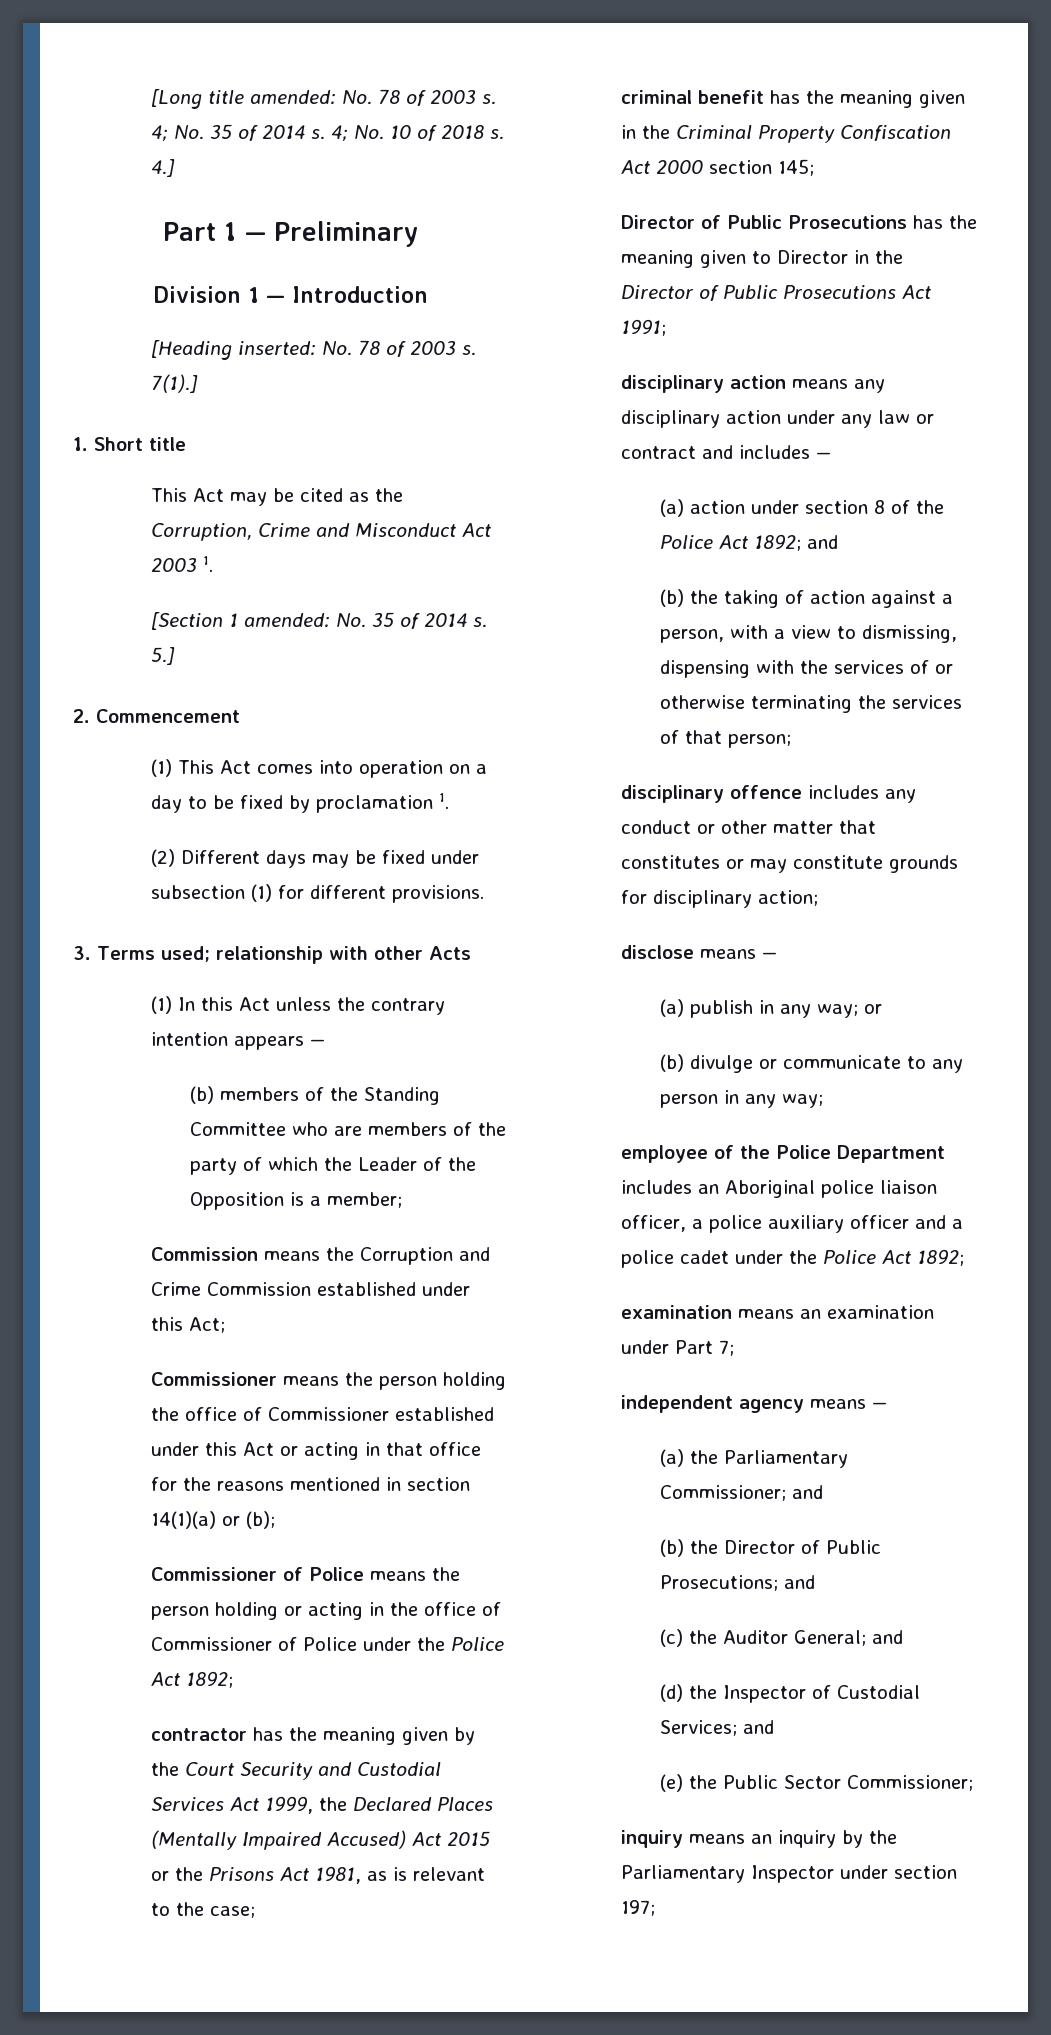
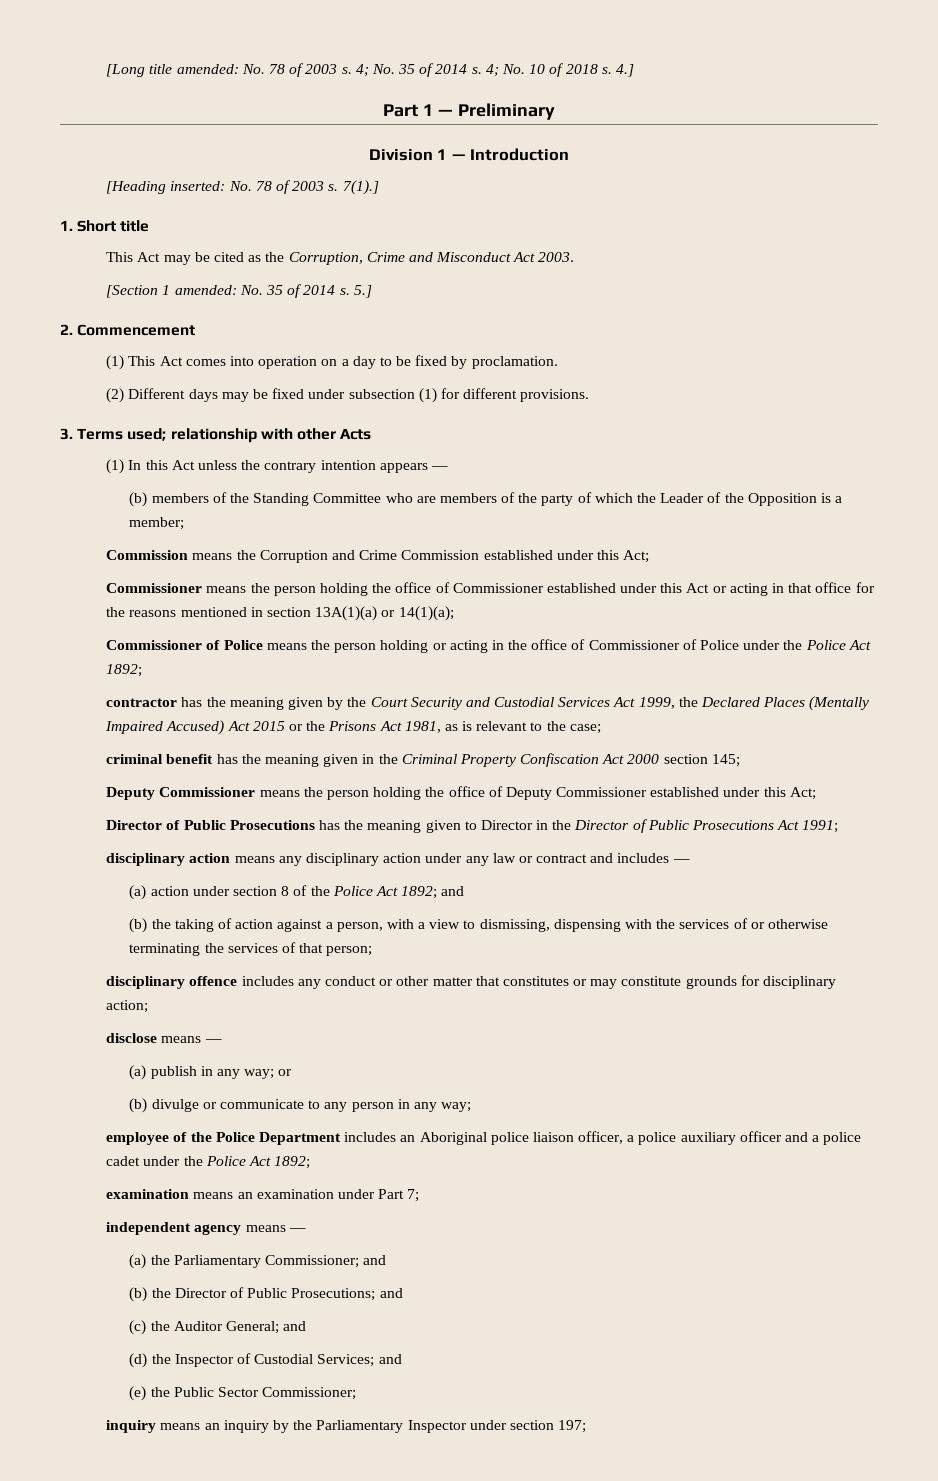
- This Act may be cited as the Corruption, Crime and Misconduct Act 2003 1.
+ This Act may be cited as the Corruption, Crime and Misconduct Act 2003.
- (1) This Act comes into operation on a day to be fixed by proclamation 1.
+ (1) This Act comes into operation on a day to be fixed by proclamation.
- Commissioner means the person holding the office of Commissioner established under this Act or acting in that office for the reasons mentioned in section 14(1)(a) or (b);
+ Commissioner means the person holding the office of Commissioner established under this Act or acting in that office for the reasons mentioned in section 13A(1)(a) or 14(1)(a);
+ Deputy Commissioner means the person holding the office of Deputy Commissioner established under this Act;

